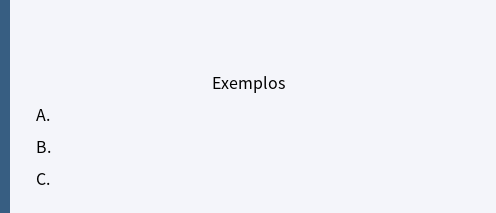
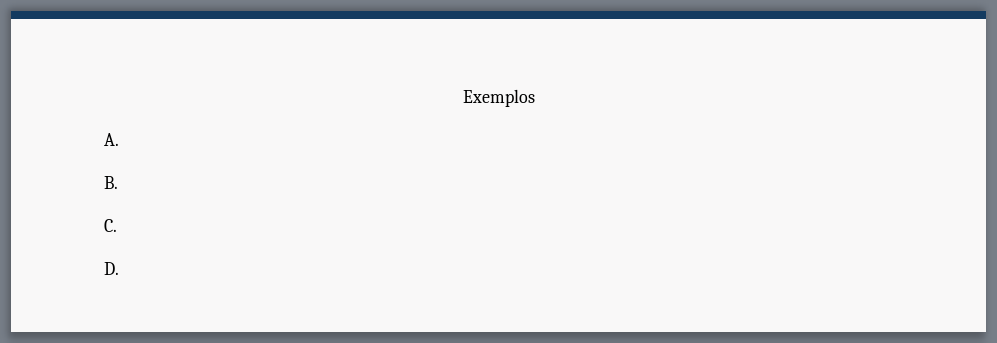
+ D.

